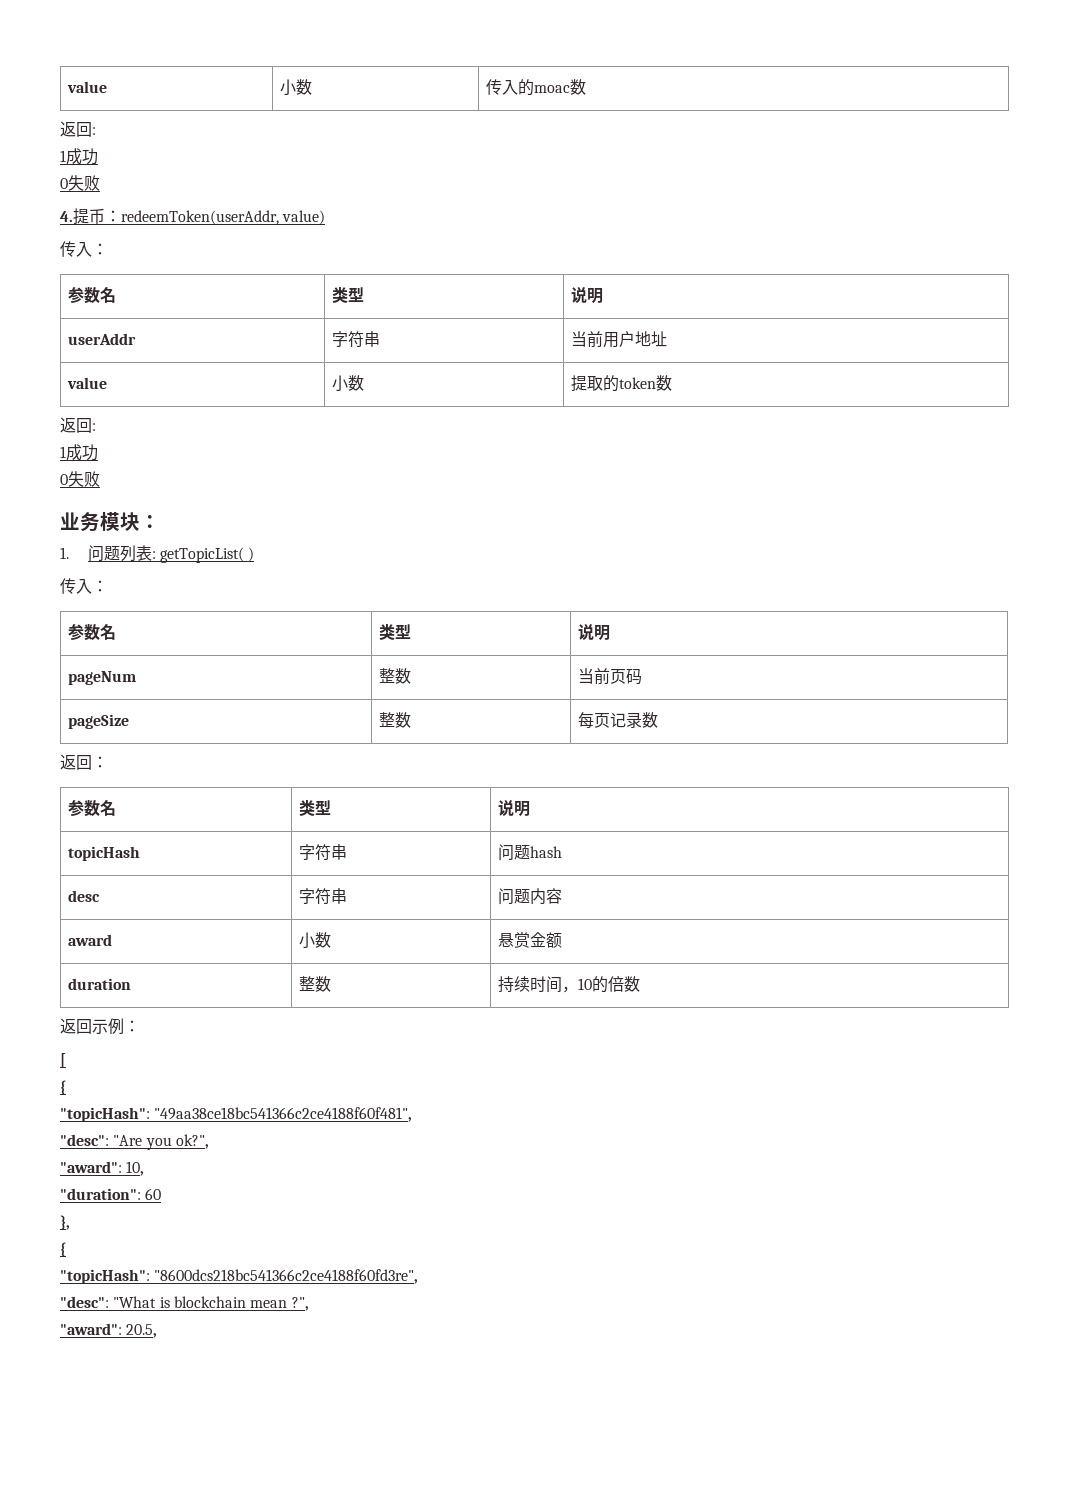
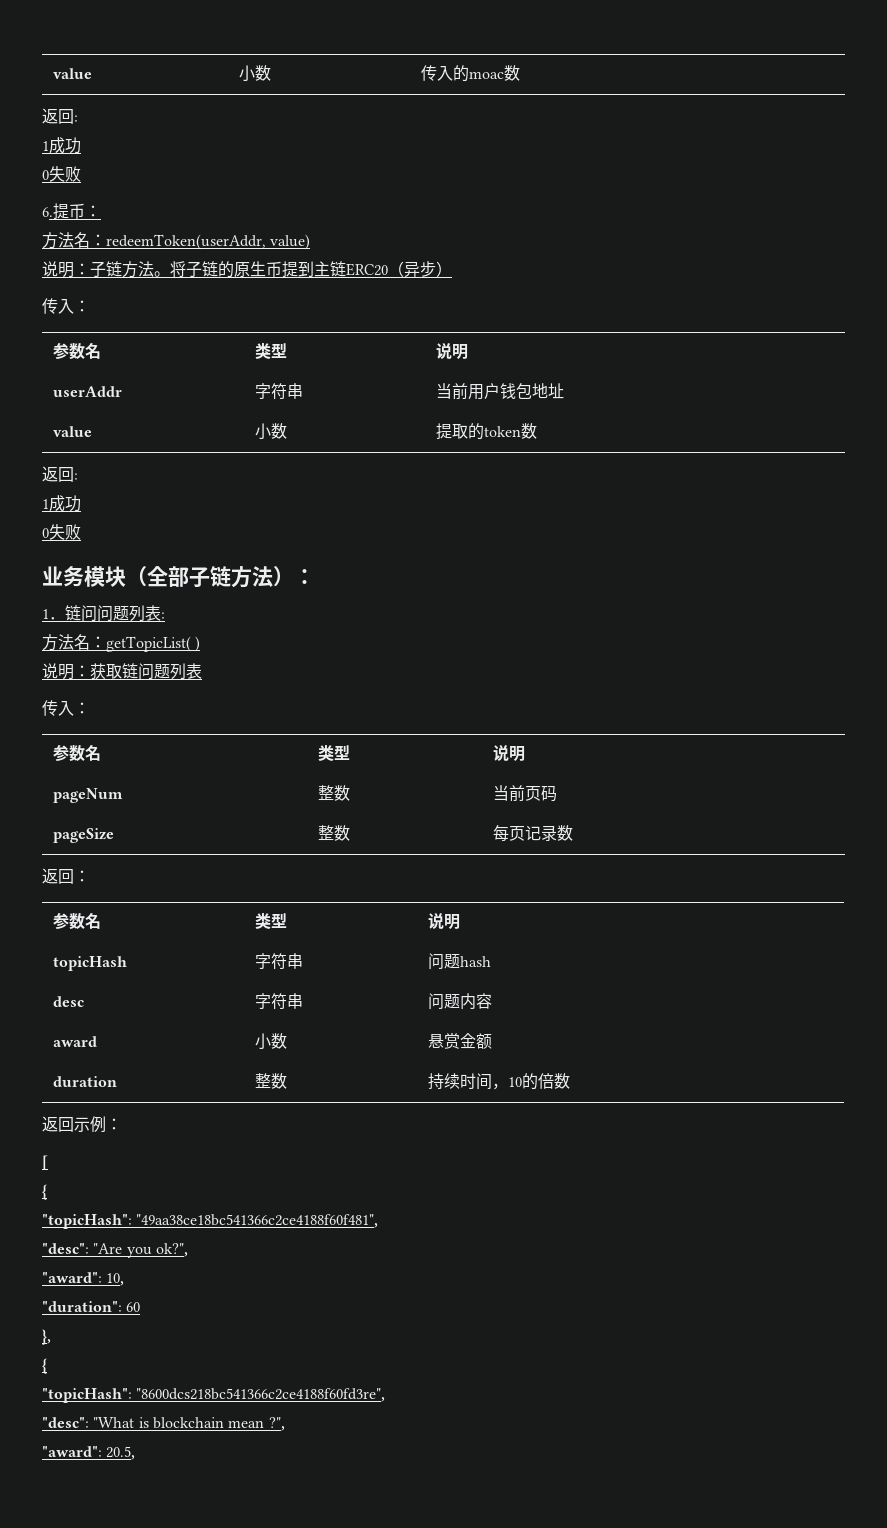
- 4.提币：redeemToken(userAddr, value)
+ 6.提币：
+ 方法名：redeemToken(userAddr, value)
+ 说明：子链方法。将子链的原生币提到主链ERC20（异步）
- userAddr | 字符串 | 当前用户地址
+ userAddr | 字符串 | 当前用户钱包地址
- 业务模块：
- 1.问题列表: getTopicList( )
+ 业务模块（全部子链方法）：
+ 1．链问问题列表:
+ 方法名：getTopicList( )
+ 说明：获取链问题列表

